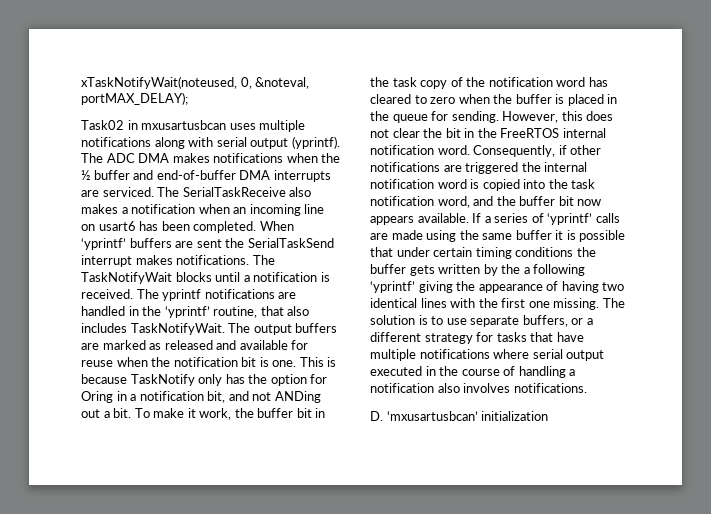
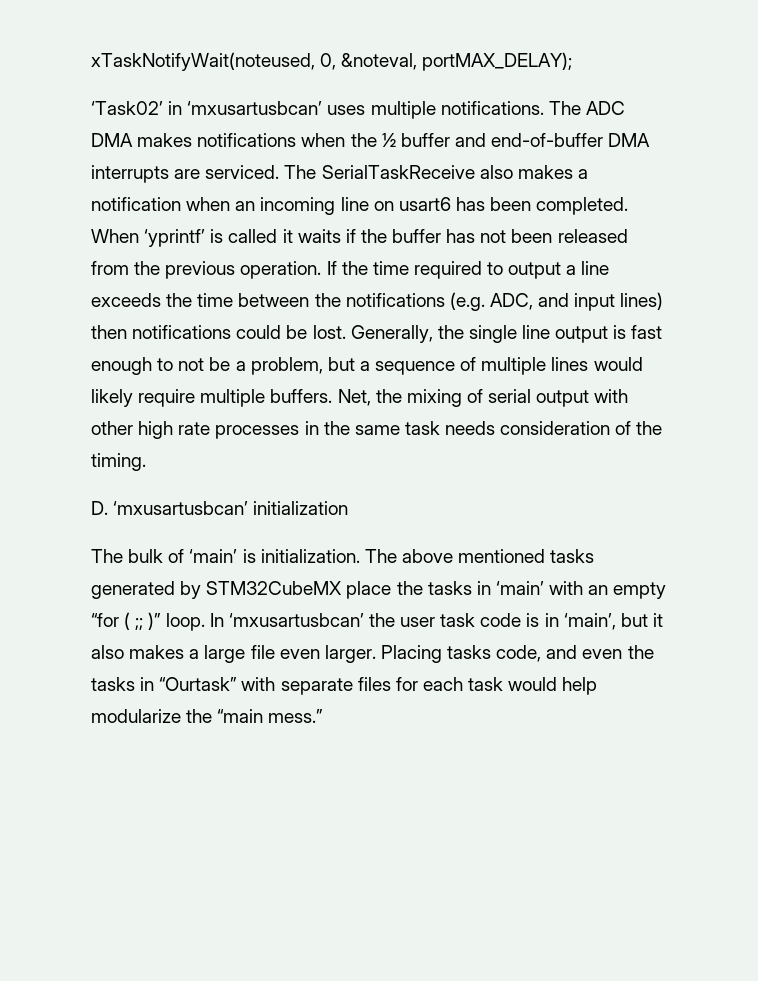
- Task02 in mxusartusbcan uses multiple notifications along with serial output (yprintf).
+ ‘Task02’ in ‘mxusartusbcan’ uses multiple notifications.
- When ‘yprintf’ buffers are sent the SerialTaskSend interrupt makes notifications. The TaskNotifyWait blocks until a notification is received. The yprintf notifications are handled in the ‘yprintf’ routine, that also includes TaskNotifyWait. The output buffers are marked as released and available for reuse when the notification bit is one. This is because TaskNotify only has the option for Oring in a notification bit, and not ANDing out a bit. To make it work, the buffer bit in the task copy of the notification word has cleared to zero when the buffer is placed in the queue for sending. However, this does not clear the bit in the FreeRTOS internal notification word. Consequently, if other notifications are triggered the internal notification word is copied into the task notification word, and the buffer bit now appears available. If a series of ‘yprintf’ calls are made using the same buffer it is possible that under certain timing conditions the buffer gets written by the a following ‘yprintf’ giving the appearance of having two identical lines with the first one missing. The solution is to use separate buffers, or a different strategy for tasks that have multiple notifications where serial output executed in the course of handling a notification also involves notifications.
+ When ‘yprintf’ is called it waits if the buffer has not been released from the previous operation. If the time required to output a line exceeds the time between the notifications (e.g. ADC, and input lines) then notifications could be lost. Generally, the single line output is fast enough to not be a problem, but a sequence of multiple lines would likely require multiple buffers. Net, the mixing of serial output with other high rate processes in the same task needs consideration of the timing.
  D. ‘mxusartusbcan’ initialization
+ The bulk of ‘main’ is initialization. The above mentioned tasks generated by STM32CubeMX place the tasks in ‘main’ with an empty “for ( ;; )” loop. In ‘mxusartusbcan’ the user task code is in ‘main’, but it also makes a large file even larger. Placing tasks code, and even the tasks in “Ourtask” with separate files for each task would help modularize the “main mess.”

